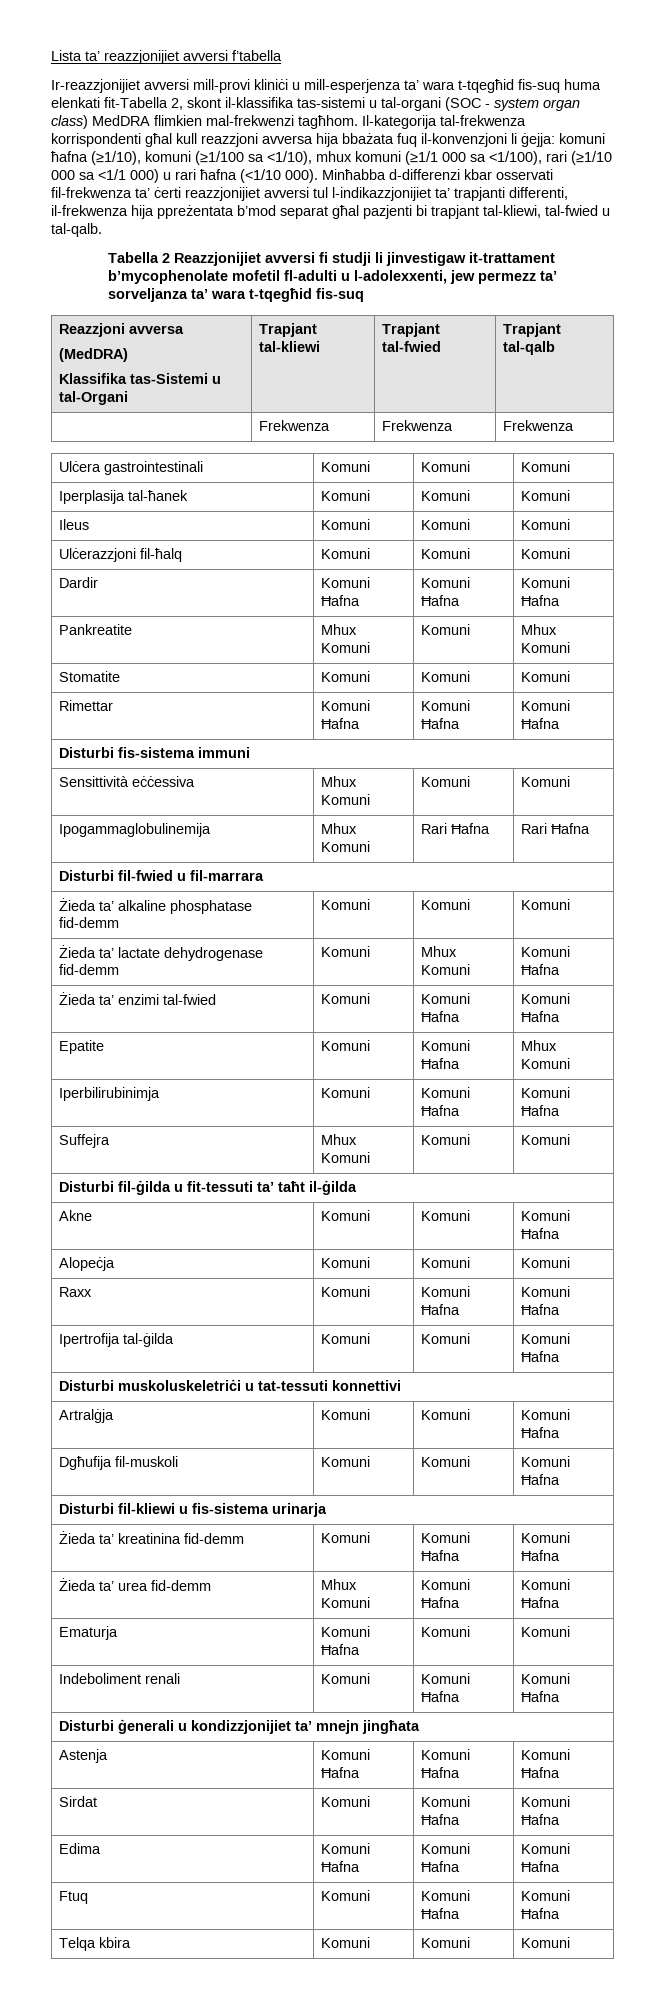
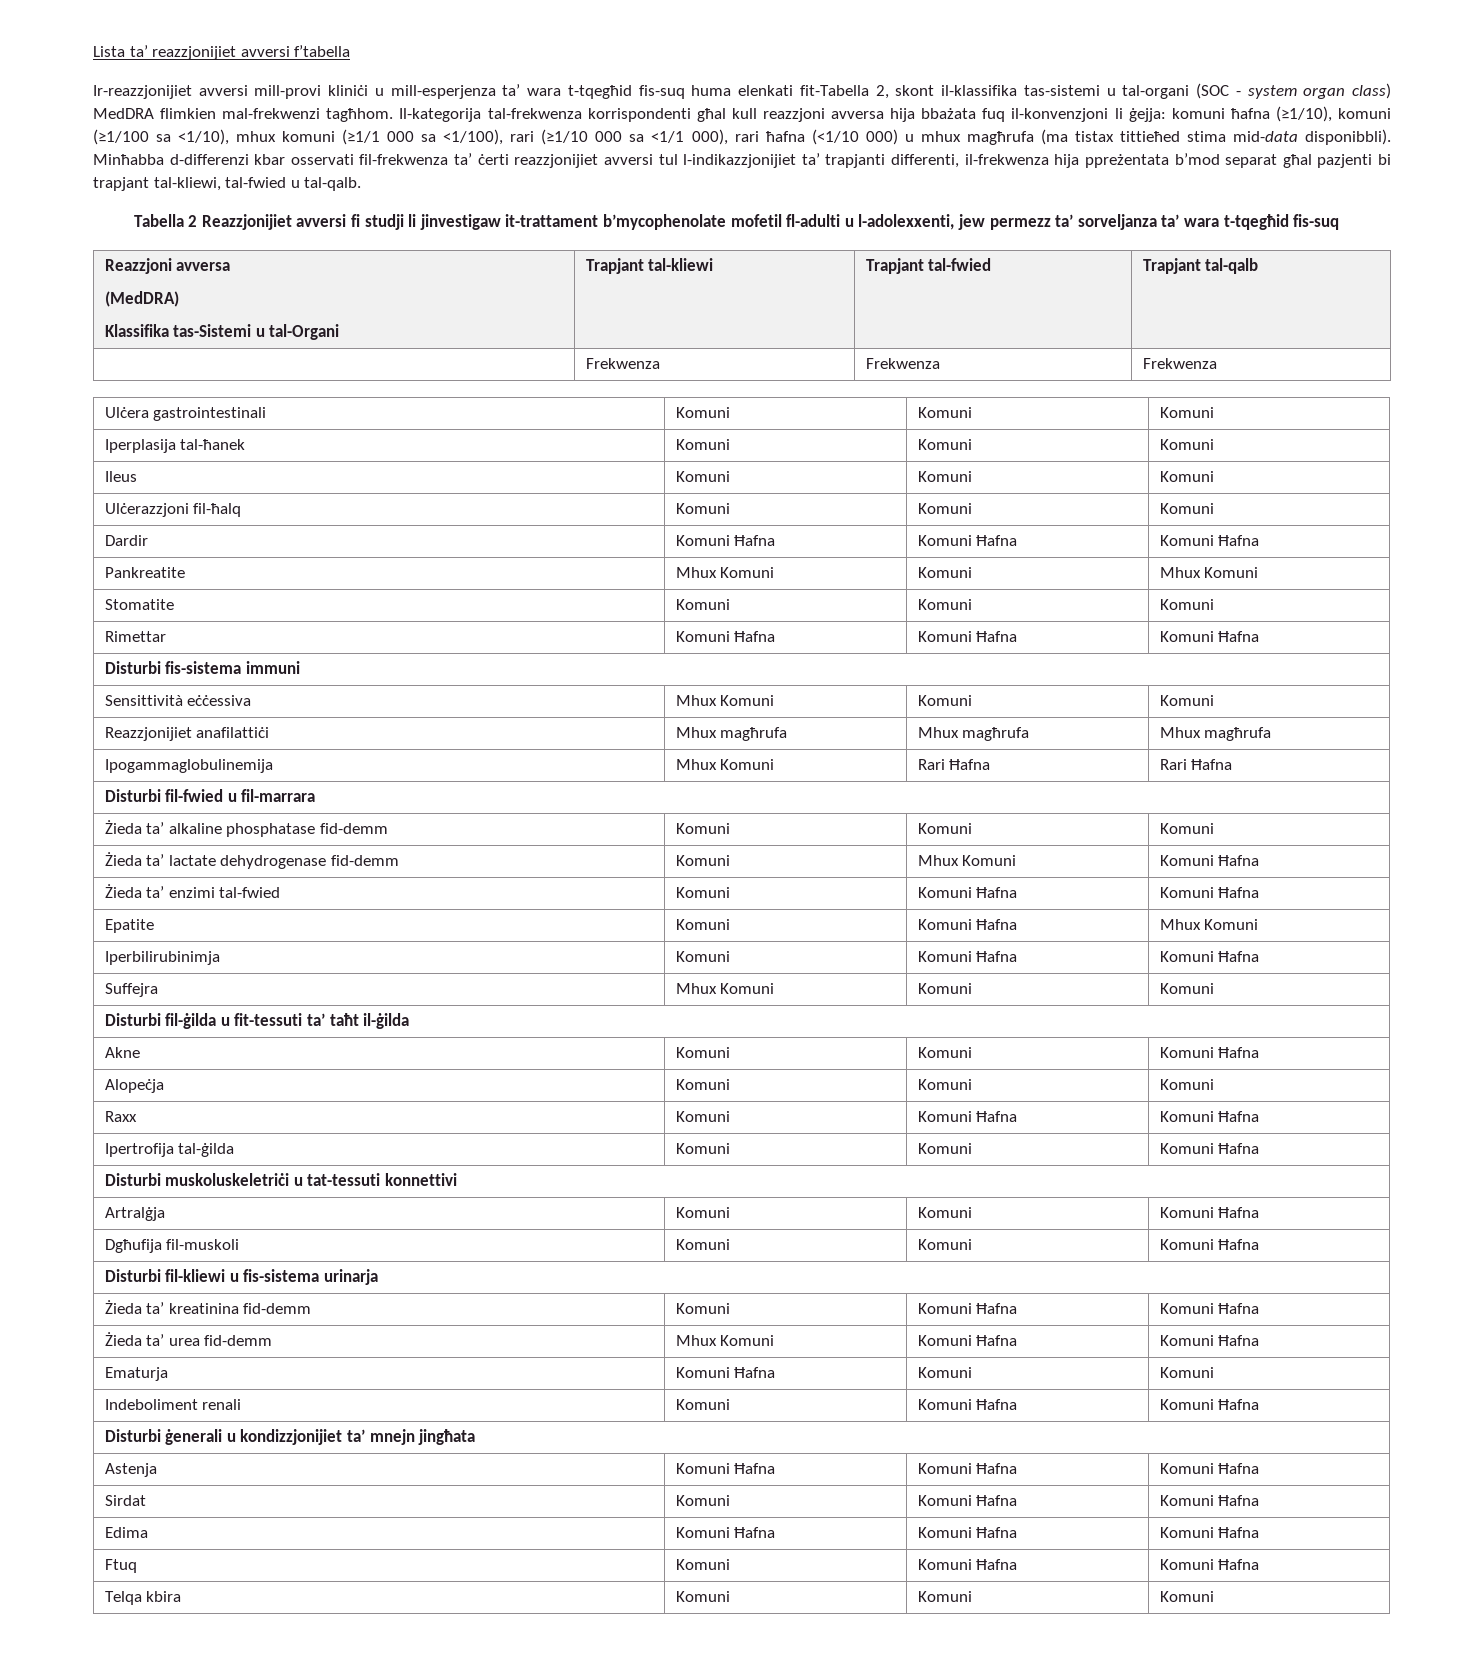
- Il-kategorija tal-frekwenza korrispondenti għal kull reazzjoni avversa hija bbażata fuq il-konvenzjoni li ġejja: komuni ħafna (≥1/10), komuni (≥1/100 sa <1/10), mhux komuni (≥1/1 000 sa <1/100), rari (≥1/10 000 sa <1/1 000) u rari ħafna (<1/10 000).
+ Il-kategorija tal-frekwenza korrispondenti għal kull reazzjoni avversa hija bbażata fuq il-konvenzjoni li ġejja: komuni ħafna (≥1/10), komuni (≥1/100 sa <1/10), mhux komuni (≥1/1 000 sa <1/100), rari (≥1/10 000 sa <1/1 000), rari ħafna (<1/10 000) u mhux magħrufa (ma tistax tittieħed stima mid-data disponibbli).
+ Reazzjonijiet anafilattiċi | Mhux magħrufa | Mhux magħrufa | Mhux magħrufa

